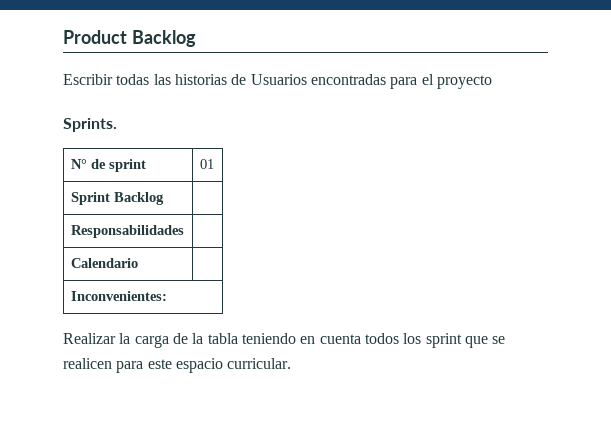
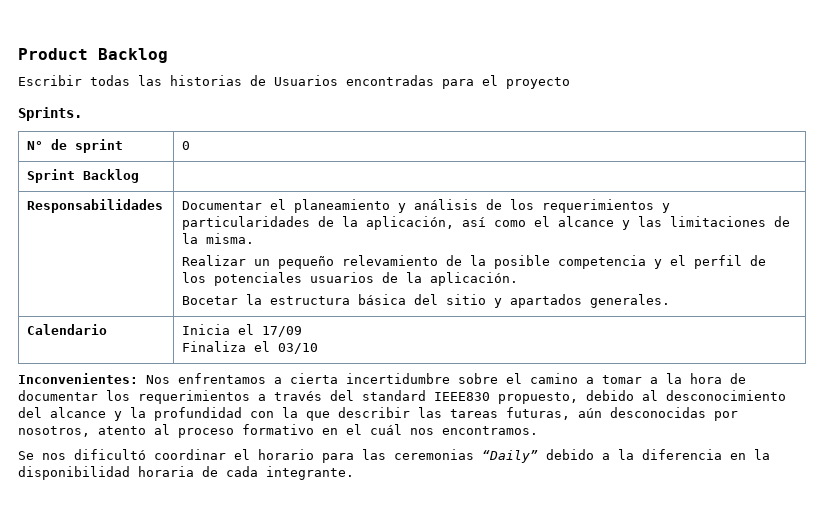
- N° de sprint | 01
+ N° de sprint | 0
- Calendario |
- Inconvenientes:
- Realizar la carga de la tabla teniendo en cuenta todos los sprint que se realicen para este espacio curricular.
+ Documentar el planeamiento y análisis de los requerimientos y particularidades de la aplicación, así como el alcance y las limitaciones de la misma.
+ Realizar un pequeño relevamiento de la posible competencia y el perfil de los potenciales usuarios de la aplicación.
+ Bocetar la estructura básica del sitio y apartados generales.
+ Calendario | Inicia el 17/09
+ Finaliza el 03/10
+ Inconvenientes: Nos enfrentamos a cierta incertidumbre sobre el camino a tomar a la hora de documentar los requerimientos a través del standard IEEE830 propuesto, debido al desconocimiento del alcance y la profundidad con la que describir las tareas futuras, aún desconocidas por nosotros, atento al proceso formativo en el cuál nos encontramos.
+ Se nos dificultó coordinar el horario para las ceremonias “Daily” debido a la diferencia en la disponibilidad horaria de cada integrante.

